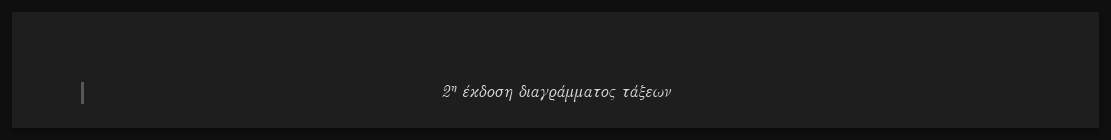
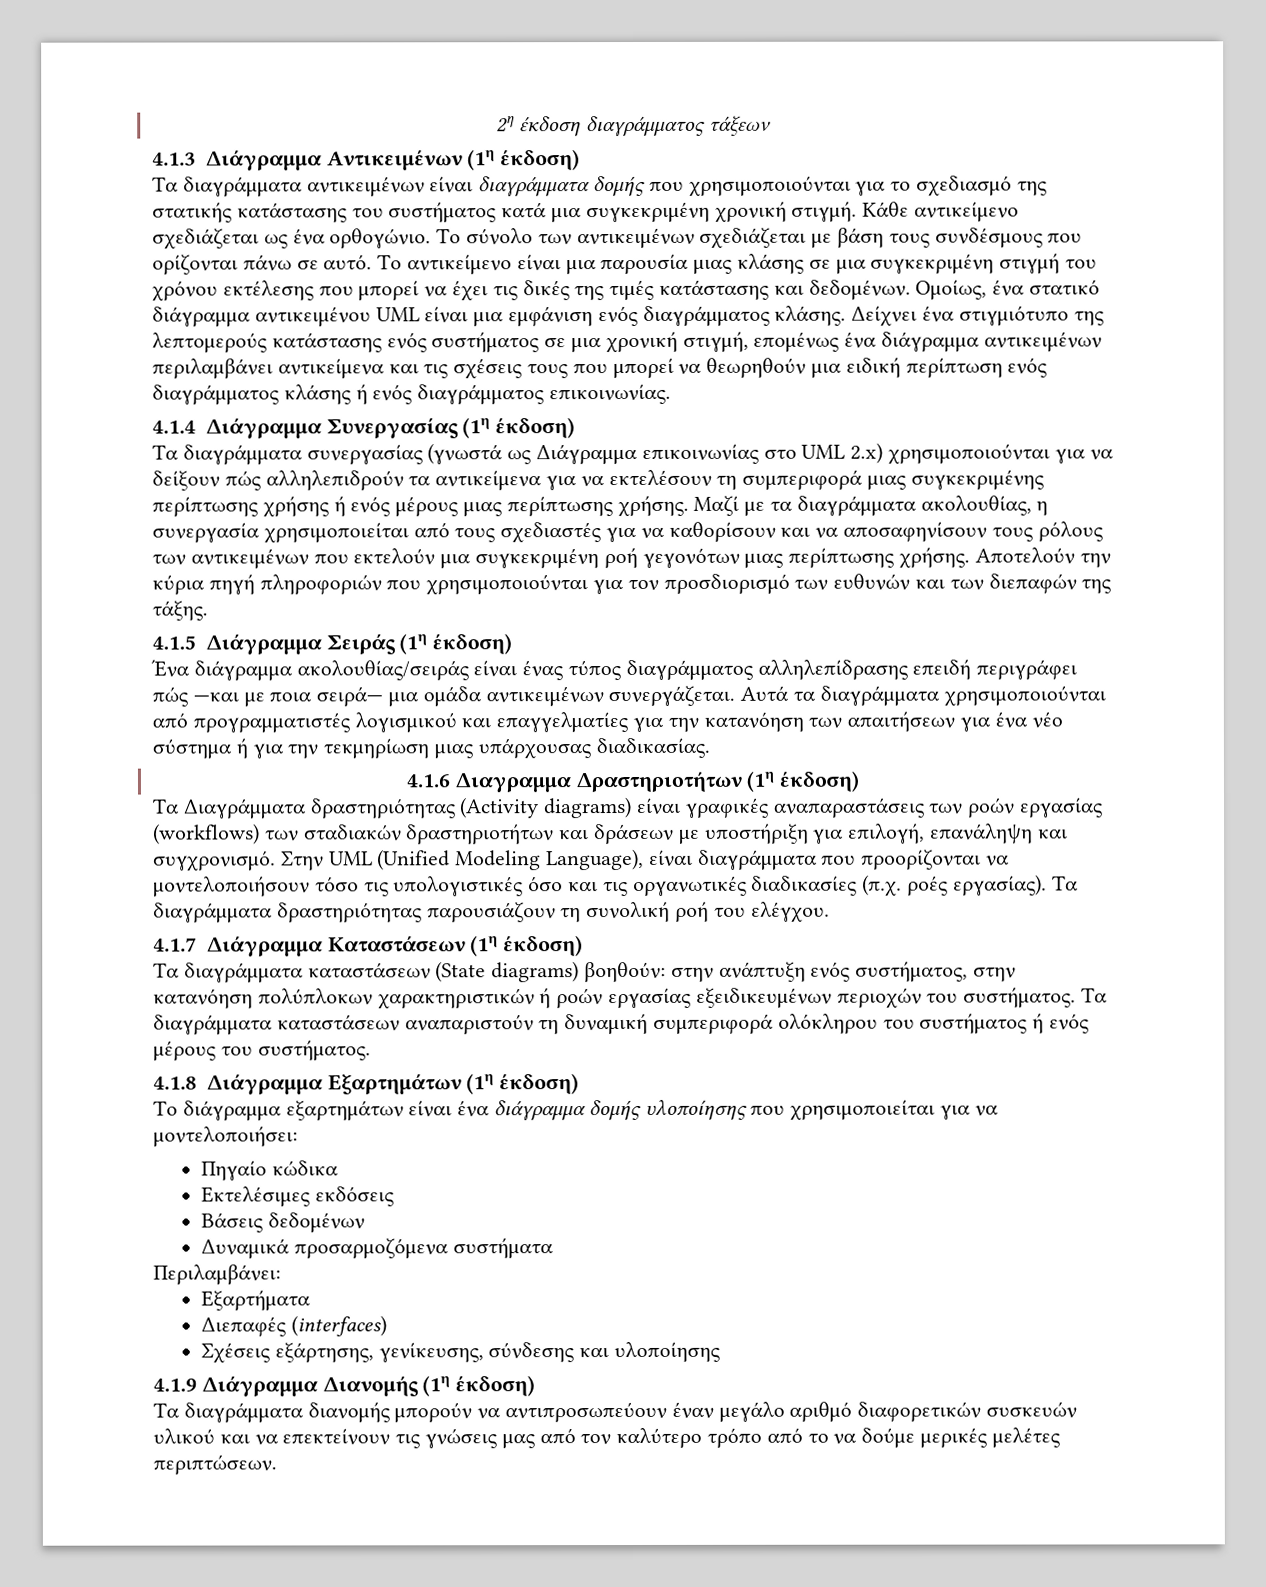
+ 4.1.3 Διάγραμμα Αντικειμένων (1η έκδοση)
+ Τα διαγράμματα αντικειμένων είναι διαγράμματα δομής που χρησιμοποιούνται για το σχεδιασμό της στατικής κατάστασης του συστήματος κατά μια συγκεκριμένη χρονική στιγμή. Κάθε αντικείμενο σχεδιάζεται ως ένα ορθογώνιο. Το σύνολο των αντικειμένων σχεδιάζεται με βάση τους συνδέσμους που ορίζονται πάνω σε αυτό. Το αντικείμενο είναι μια παρουσία μιας κλάσης σε μια συγκεκριμένη στιγμή του χρόνου εκτέλεσης που μπορεί να έχει τις δικές της τιμές κατάστασης και δεδομένων. Ομοίως, ένα στατικό διάγραμμα αντικειμένου UML είναι μια εμφάνιση ενός διαγράμματος κλάσης. Δείχνει ένα στιγμιότυπο της λεπτομερούς κατάστασης ενός συστήματος σε μια χρονική στιγμή, επομένως ένα διάγραμμα αντικειμένων περιλαμβάνει αντικείμενα και τις σχέσεις τους που μπορεί να θεωρηθούν μια ειδική περίπτωση ενός διαγράμματος κλάσης ή ενός διαγράμματος επικοινωνίας.
+ 4.1.4 Διάγραμμα Συνεργασίας (1η έκδοση)
+ Τα διαγράμματα συνεργασίας (γνωστά ως Διάγραμμα επικοινωνίας στο UML 2.x) χρησιμοποιούνται για να δείξουν πώς αλληλεπιδρούν τα αντικείμενα για να εκτελέσουν τη συμπεριφορά μιας συγκεκριμένης περίπτωσης χρήσης ή ενός μέρους μιας περίπτωσης χρήσης. Μαζί με τα διαγράμματα ακολουθίας, η συνεργασία χρησιμοποιείται από τους σχεδιαστές για να καθορίσουν και να αποσαφηνίσουν τους ρόλους των αντικειμένων που εκτελούν μια συγκεκριμένη ροή γεγονότων μιας περίπτωσης χρήσης. Αποτελούν την κύρια πηγή πληροφοριών που χρησιμοποιούνται για τον προσδιορισμό των ευθυνών και των διεπαφών της τάξης.
+ 4.1.5 Διάγραμμα Σειράς (1η έκδοση)
+ Ένα διάγραμμα ακολουθίας/σειράς είναι ένας τύπος διαγράμματος αλληλεπίδρασης επειδή περιγράφει πώς —και με ποια σειρά— μια ομάδα αντικειμένων συνεργάζεται. Αυτά τα διαγράμματα χρησιμοποιούνται από προγραμματιστές λογισμικού και επαγγελματίες για την κατανόηση των απαιτήσεων για ένα νέο σύστημα ή για την τεκμηρίωση μιας υπάρχουσας διαδικασίας.
+ 4.1.6 Διαγραμμα Δραστηριοτήτων (1η έκδοση)
+ Τα Διαγράμματα δραστηριότητας (Activity diagrams) είναι γραφικές αναπαραστάσεις των ροών εργασίας (workflows) των σταδιακών δραστηριοτήτων και δράσεων με υποστήριξη για επιλογή, επανάληψη και συγχρονισμό. Στην UML (Unified Modeling Language), είναι διαγράμματα που προορίζονται να μοντελοποιήσουν τόσο τις υπολογιστικές όσο και τις οργανωτικές διαδικασίες (π.χ. ροές εργασίας). Τα διαγράμματα δραστηριότητας παρουσιάζουν τη συνολική ροή του ελέγχου.
+ 4.1.7 Διάγραμμα Καταστάσεων (1η έκδοση)
+ Τα διαγράμματα καταστάσεων (State diagrams) βοηθούν: στην ανάπτυξη ενός συστήματος, στην κατανόηση πολύπλοκων χαρακτηριστικών ή ροών εργασίας εξειδικευμένων περιοχών του συστήματος. Τα διαγράμματα καταστάσεων αναπαριστούν τη δυναμική συμπεριφορά ολόκληρου του συστήματος ή ενός μέρους του συστήματος.
+ 4.1.8 Διάγραμμα Εξαρτημάτων (1η έκδοση)
+ Το διάγραμμα εξαρτημάτων είναι ένα διάγραμμα δομής υλοποίησης που χρησιμοποιείται για να μοντελοποιήσει:
+ Πηγαίο κώδικα
+ Εκτελέσιμες εκδόσεις
+ Βάσεις δεδομένων
+ Δυναμικά προσαρμοζόμενα συστήματα
+ Περιλαμβάνει:
+ Εξαρτήματα
+ Διεπαφές (interfaces)
+ Σχέσεις εξάρτησης, γενίκευσης, σύνδεσης και υλοποίησης
+ 4.1.9 Διάγραμμα Διανομής (1η έκδοση)
+ Τα διαγράμματα διανομής μπορούν να αντιπροσωπεύουν έναν μεγάλο αριθμό διαφορετικών συσκευών υλικού και να επεκτείνουν τις γνώσεις μας από τον καλύτερο τρόπο από το να δούμε μερικές μελέτες περιπτώσεων.

